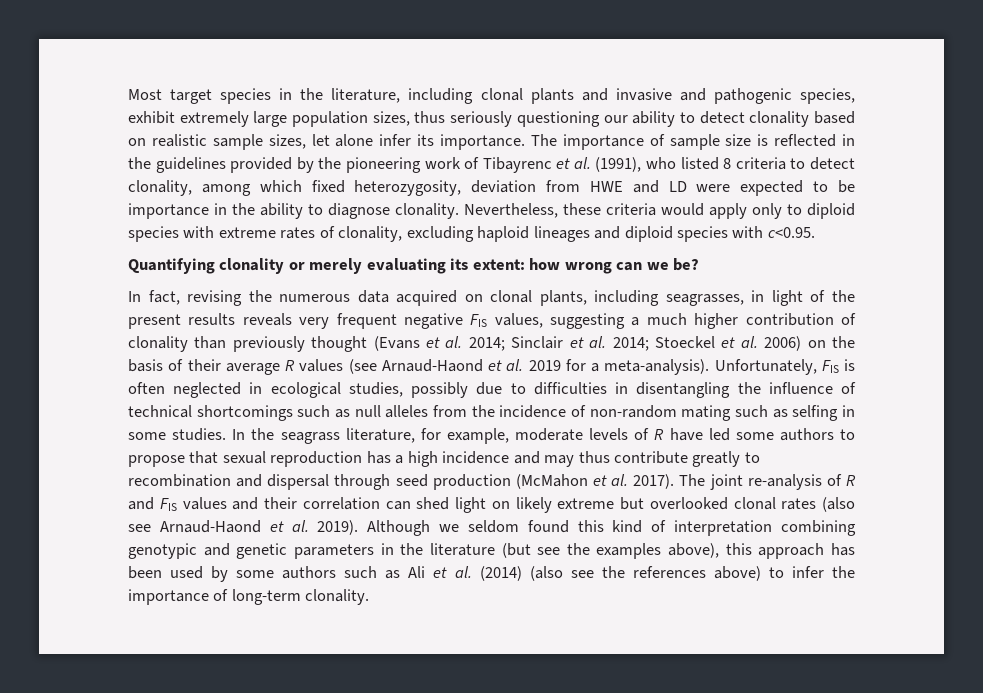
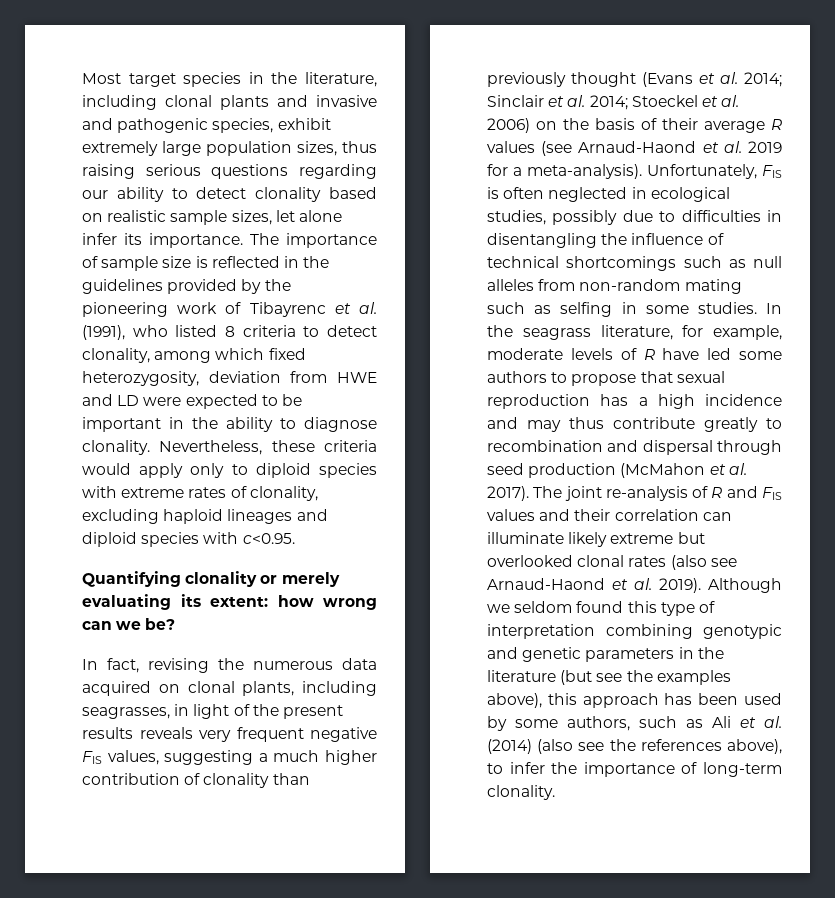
- Most target species in the literature, including clonal plants and invasive and pathogenic species, exhibit extremely large population sizes, thus seriously questioning our ability to detect clonality based on realistic sample sizes, let alone infer its importance.
+ Most target species in the literature, including clonal plants and invasive and pathogenic species, exhibit extremely large population sizes, thus raising serious questions regarding our ability to detect clonality based on realistic sample sizes, let alone infer its importance.
- The importance of sample size is reflected in the guidelines provided by the pioneering work of Tibayrenc et al. (1991), who listed 8 criteria to detect clonality, among which fixed heterozygosity, deviation from HWE and LD were expected to be importance in the ability to diagnose clonality.
+ The importance of sample size is reflected in the guidelines provided by the pioneering work of Tibayrenc et al. (1991), who listed 8 criteria to detect clonality, among which fixed heterozygosity, deviation from HWE and LD were expected to be important in the ability to diagnose clonality.
- Unfortunately, FIS is often neglected in ecological studies, possibly due to difficulties in disentangling the influence of technical shortcomings such as null alleles from the incidence of non-random mating such as selfing in some studies.
+ Unfortunately, FIS is often neglected in ecological studies, possibly due to difficulties in disentangling the influence of technical shortcomings such as null alleles from non-random mating such as selfing in some studies.
- The joint re-analysis of R and FIS values and their correlation can shed light on likely extreme but overlooked clonal rates (also see Arnaud-Haond et al. 2019).
+ The joint re-analysis of R and FIS values and their correlation can illuminate likely extreme but overlooked clonal rates (also see Arnaud-Haond et al. 2019).
- Although we seldom found this kind of interpretation combining genotypic and genetic parameters in the literature (but see the examples above), this approach has been used by some authors such as Ali et al. (2014) (also see the references above) to infer the importance of long-term clonality.
+ Although we seldom found this type of interpretation combining genotypic and genetic parameters in the literature (but see the examples above), this approach has been used by some authors, such as Ali et al. (2014) (also see the references above), to infer the importance of long-term clonality.

